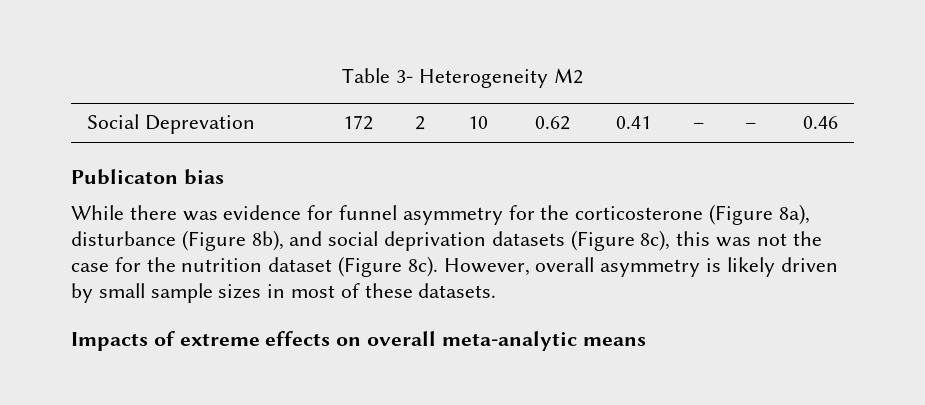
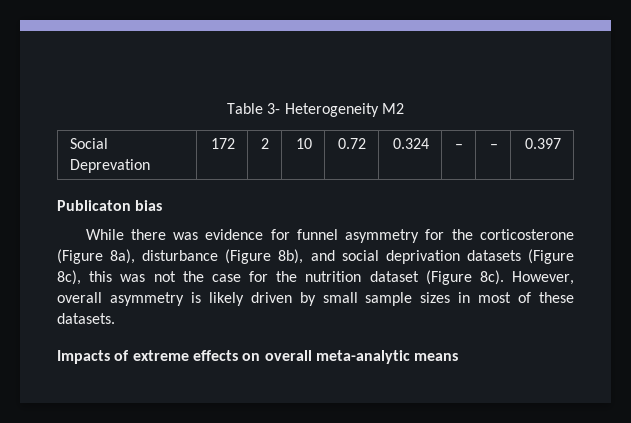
- Social Deprevation | 172 | 2 | 10 | 0.62 | 0.41 | – | – | 0.46
+ Social Deprevation | 172 | 2 | 10 | 0.72 | 0.324 | – | – | 0.397

